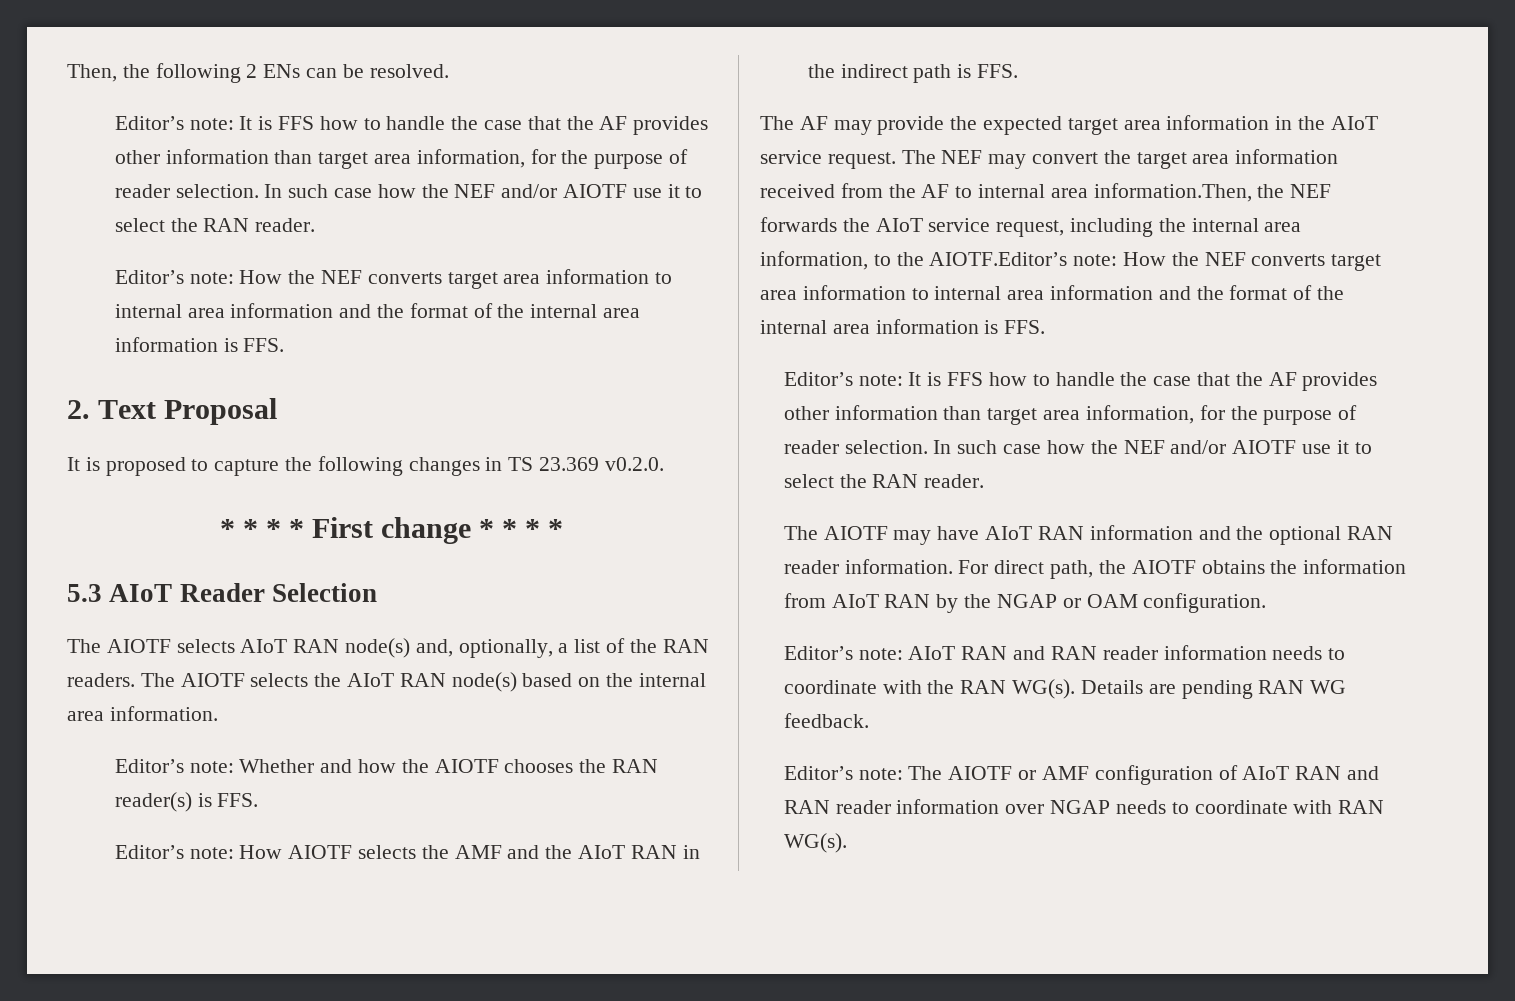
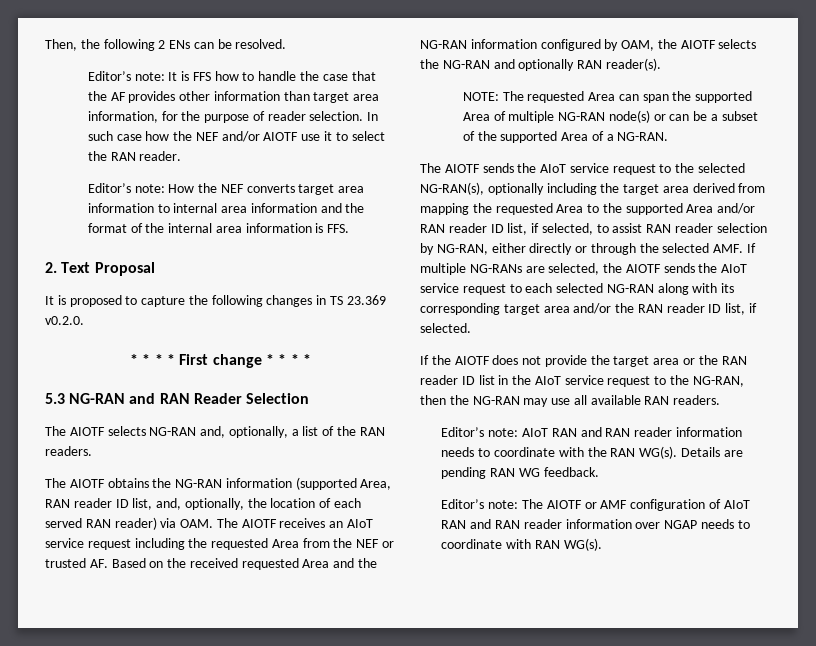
- 5.3 AIoT Reader Selection
+ 5.3 NG-RAN and RAN Reader Selection
- The AIOTF selects AIoT RAN node(s) and, optionally, a list of the RAN readers. The AIOTF selects the AIoT RAN node(s) based on the internal area information.
- Editor’s note: Whether and how the AIOTF chooses the RAN reader(s) is FFS.
- Editor’s note: How AIOTF selects the AMF and the AIoT RAN in the indirect path is FFS.
- The AF may provide the expected target area information in the AIoT service request. The NEF may convert the target area information received from the AF to internal area information.Then, the NEF forwards the AIoT service request, including the internal area information, to the AIOTF.Editor’s note: How the NEF converts target area information to internal area information and the format of the internal area information is FFS.
- Editor’s note: It is FFS how to handle the case that the AF provides other information than target area information, for the purpose of reader selection. In such case how the NEF and/or AIOTF use it to select the RAN reader.
- The AIOTF may have AIoT RAN information and the optional RAN reader information. For direct path, the AIOTF obtains the information from AIoT RAN by the NGAP or OAM configuration.
+ The AIOTF selects NG-RAN and, optionally, a list of the RAN readers.
+ The AIOTF obtains the NG-RAN information (supported Area, RAN reader ID list, and, optionally, the location of each served RAN reader) via OAM. The AIOTF receives an AIoT service request including the requested Area from the NEF or trusted AF. Based on the received requested Area and the NG-RAN information configured by OAM, the AIOTF selects the NG-RAN and optionally RAN reader(s).
+ NOTE: The requested Area can span the supported Area of multiple NG-RAN node(s) or can be a subset of the supported Area of a NG-RAN.
+ The AIOTF sends the AIoT service request to the selected NG-RAN(s), optionally including the target area derived from mapping the requested Area to the supported Area and/or RAN reader ID list, if selected, to assist RAN reader selection by NG-RAN, either directly or through the selected AMF. If multiple NG-RANs are selected, the AIOTF sends the AIoT service request to each selected NG-RAN along with its corresponding target area and/or the RAN reader ID list, if selected.
+ If the AIOTF does not provide the target area or the RAN reader ID list in the AIoT service request to the NG-RAN, then the NG-RAN may use all available RAN readers.

